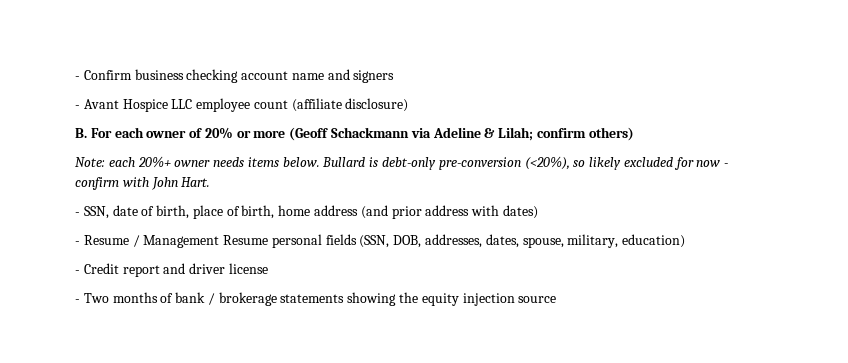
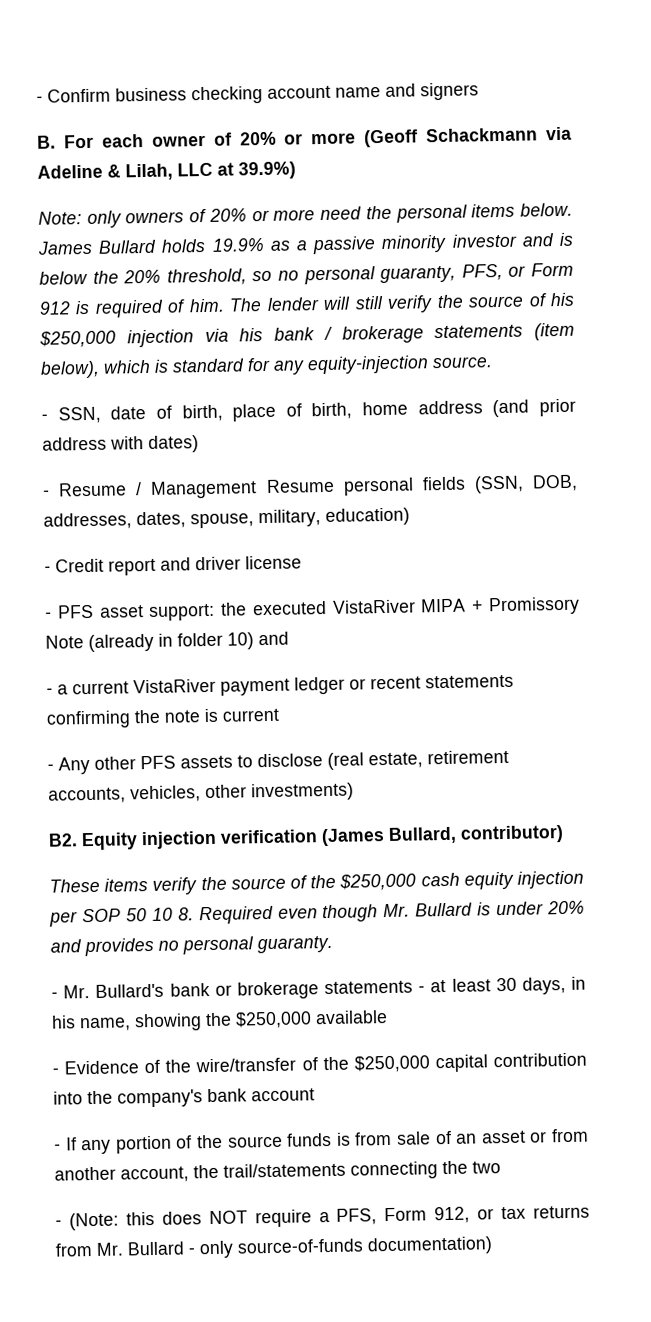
- - Avant Hospice LLC employee count (affiliate disclosure)
- B. For each owner of 20% or more (Geoff Schackmann via Adeline & Lilah; confirm others)
- Note: each 20%+ owner needs items below. Bullard is debt-only pre-conversion (<20%), so likely excluded for now - confirm with John Hart.
+ B. For each owner of 20% or more (Geoff Schackmann via Adeline & Lilah, LLC at 39.9%)
+ Note: only owners of 20% or more need the personal items below. James Bullard holds 19.9% as a passive minority investor and is below the 20% threshold, so no personal guaranty, PFS, or Form 912 is required of him. The lender will still verify the source of his $250,000 injection via his bank / brokerage statements (item below), which is standard for any equity-injection source.
- - Two months of bank / brokerage statements showing the equity injection source
+ - PFS asset support: the executed VistaRiver MIPA + Promissory Note (already in folder 10) and
+ - a current VistaRiver payment ledger or recent statements confirming the note is current
+ - Any other PFS assets to disclose (real estate, retirement accounts, vehicles, other investments)
+ B2. Equity injection verification (James Bullard, contributor)
+ These items verify the source of the $250,000 cash equity injection per SOP 50 10 8. Required even though Mr. Bullard is under 20% and provides no personal guaranty.
+ - Mr. Bullard's bank or brokerage statements - at least 30 days, in his name, showing the $250,000 available
+ - Evidence of the wire/transfer of the $250,000 capital contribution into the company's bank account
+ - If any portion of the source funds is from sale of an asset or from another account, the trail/statements connecting the two
+ - (Note: this does NOT require a PFS, Form 912, or tax returns from Mr. Bullard - only source-of-funds documentation)

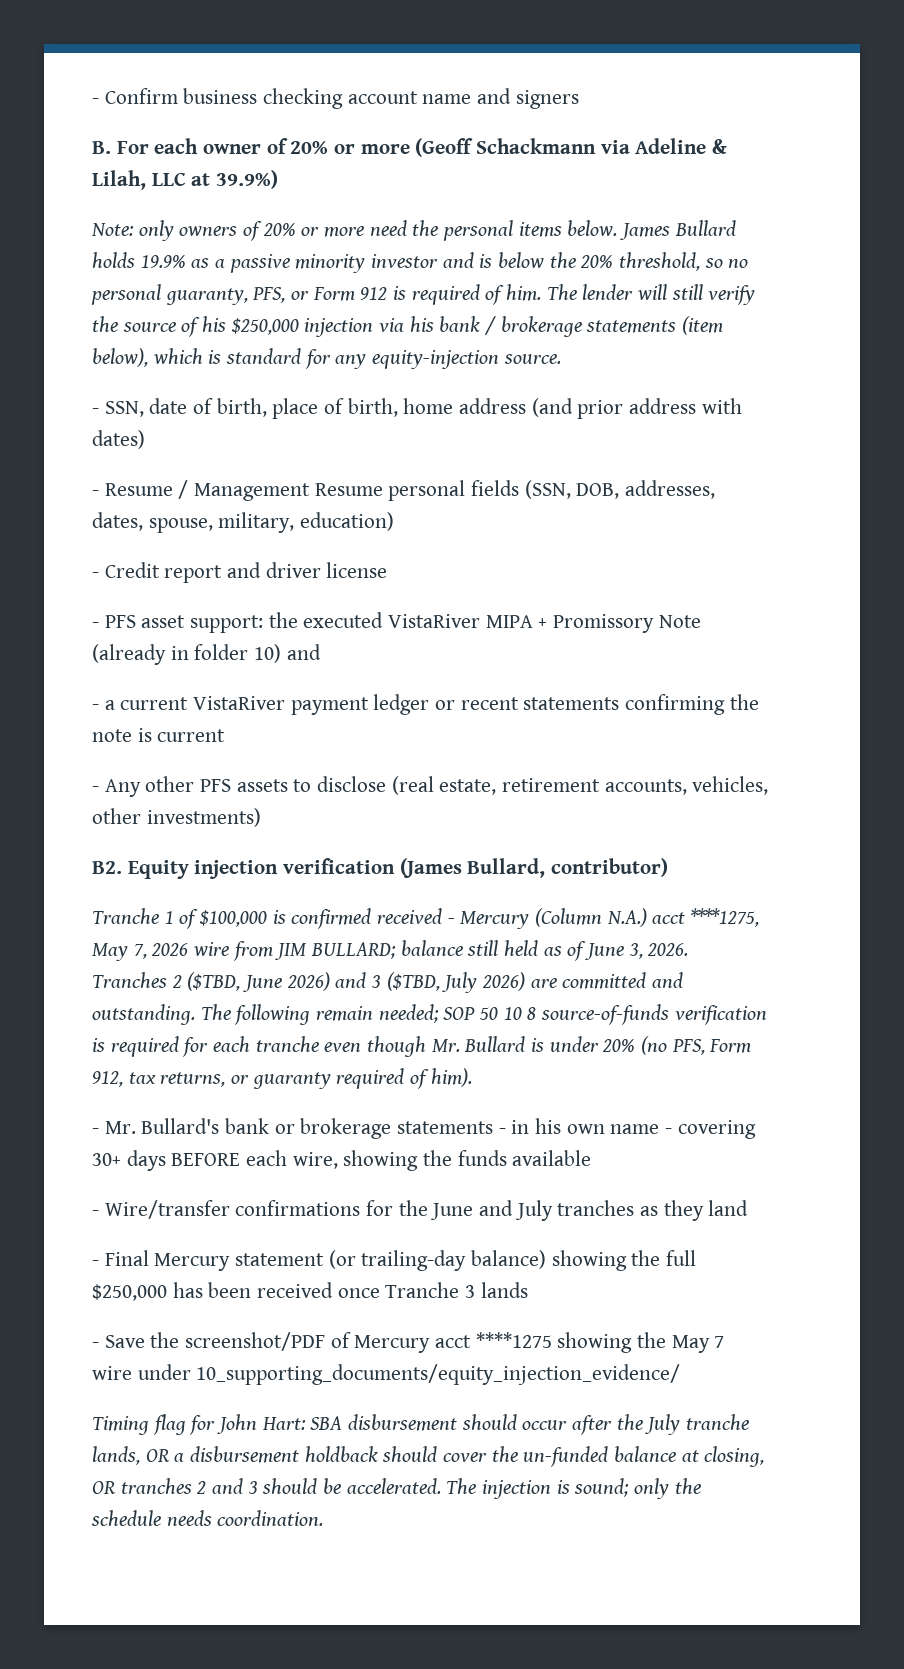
- These items verify the source of the $250,000 cash equity injection per SOP 50 10 8. Required even though Mr. Bullard is under 20% and provides no personal guaranty.
+ Tranche 1 of $100,000 is confirmed received - Mercury (Column N.A.) acct ****1275, May 7, 2026 wire from JIM BULLARD; balance still held as of June 3, 2026. Tranches 2 ($TBD, June 2026) and 3 ($TBD, July 2026) are committed and outstanding. The following remain needed; SOP 50 10 8 source-of-funds verification is required for each tranche even though Mr. Bullard is under 20% (no PFS, Form 912, tax returns, or guaranty required of him).
- - Mr. Bullard's bank or brokerage statements - at least 30 days, in his name, showing the $250,000 available
+ - Mr. Bullard's bank or brokerage statements - in his own name - covering 30+ days BEFORE each wire, showing the funds available
- - Evidence of the wire/transfer of the $250,000 capital contribution into the company's bank account
- - If any portion of the source funds is from sale of an asset or from another account, the trail/statements connecting the two
- - (Note: this does NOT require a PFS, Form 912, or tax returns from Mr. Bullard - only source-of-funds documentation)
+ - Wire/transfer confirmations for the June and July tranches as they land
+ - Final Mercury statement (or trailing-day balance) showing the full $250,000 has been received once Tranche 3 lands
+ - Save the screenshot/PDF of Mercury acct ****1275 showing the May 7 wire under 10_supporting_documents/equity_injection_evidence/
+ Timing flag for John Hart: SBA disbursement should occur after the July tranche lands, OR a disbursement holdback should cover the un-funded balance at closing, OR tranches 2 and 3 should be accelerated. The injection is sound; only the schedule needs coordination.

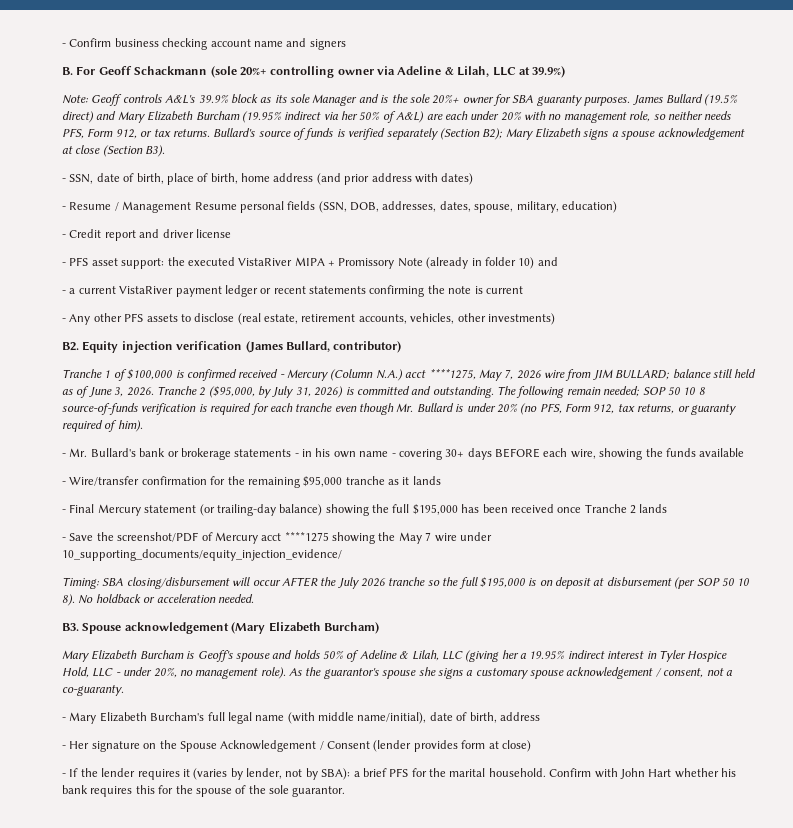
- B. For each owner of 20% or more (Geoff Schackmann via Adeline & Lilah, LLC at 39.9%)
+ B. For Geoff Schackmann (sole 20%+ controlling owner via Adeline & Lilah, LLC at 39.9%)
- Note: only owners of 20% or more need the personal items below. James Bullard holds 19.9% as a passive minority investor and is below the 20% threshold, so no personal guaranty, PFS, or Form 912 is required of him. The lender will still verify the source of his $250,000 injection via his bank / brokerage statements (item below), which is standard for any equity-injection source.
+ Note: Geoff controls A&L's 39.9% block as its sole Manager and is the sole 20%+ owner for SBA guaranty purposes. James Bullard (19.5% direct) and Mary Elizabeth Burcham (19.95% indirect via her 50% of A&L) are each under 20% with no management role, so neither needs PFS, Form 912, or tax returns. Bullard's source of funds is verified separately (Section B2); Mary Elizabeth signs a spouse acknowledgement at close (Section B3).
- Tranches 2 ($TBD, June 2026) and 3 ($TBD, July 2026) are committed and outstanding.
+ Tranche 2 ($95,000, by July 31, 2026) is committed and outstanding.
- - Wire/transfer confirmations for the June and July tranches as they land
+ - Wire/transfer confirmation for the remaining $95,000 tranche as it lands
- - Final Mercury statement (or trailing-day balance) showing the full $250,000 has been received once Tranche 3 lands
+ - Final Mercury statement (or trailing-day balance) showing the full $195,000 has been received once Tranche 2 lands
- Timing flag for John Hart: SBA disbursement should occur after the July tranche lands, OR a disbursement holdback should cover the un-funded balance at closing, OR tranches 2 and 3 should be accelerated. The injection is sound; only the schedule needs coordination.
+ Timing: SBA closing/disbursement will occur AFTER the July 2026 tranche so the full $195,000 is on deposit at disbursement (per SOP 50 10 8). No holdback or acceleration needed.
+ B3. Spouse acknowledgement (Mary Elizabeth Burcham)
+ Mary Elizabeth Burcham is Geoff's spouse and holds 50% of Adeline & Lilah, LLC (giving her a 19.95% indirect interest in Tyler Hospice Hold, LLC - under 20%, no management role). As the guarantor's spouse she signs a customary spouse acknowledgement / consent, not a co-guaranty.
+ - Mary Elizabeth Burcham's full legal name (with middle name/initial), date of birth, address
+ - Her signature on the Spouse Acknowledgement / Consent (lender provides form at close)
+ - If the lender requires it (varies by lender, not by SBA): a brief PFS for the marital household. Confirm with John Hart whether his bank requires this for the spouse of the sole guarantor.

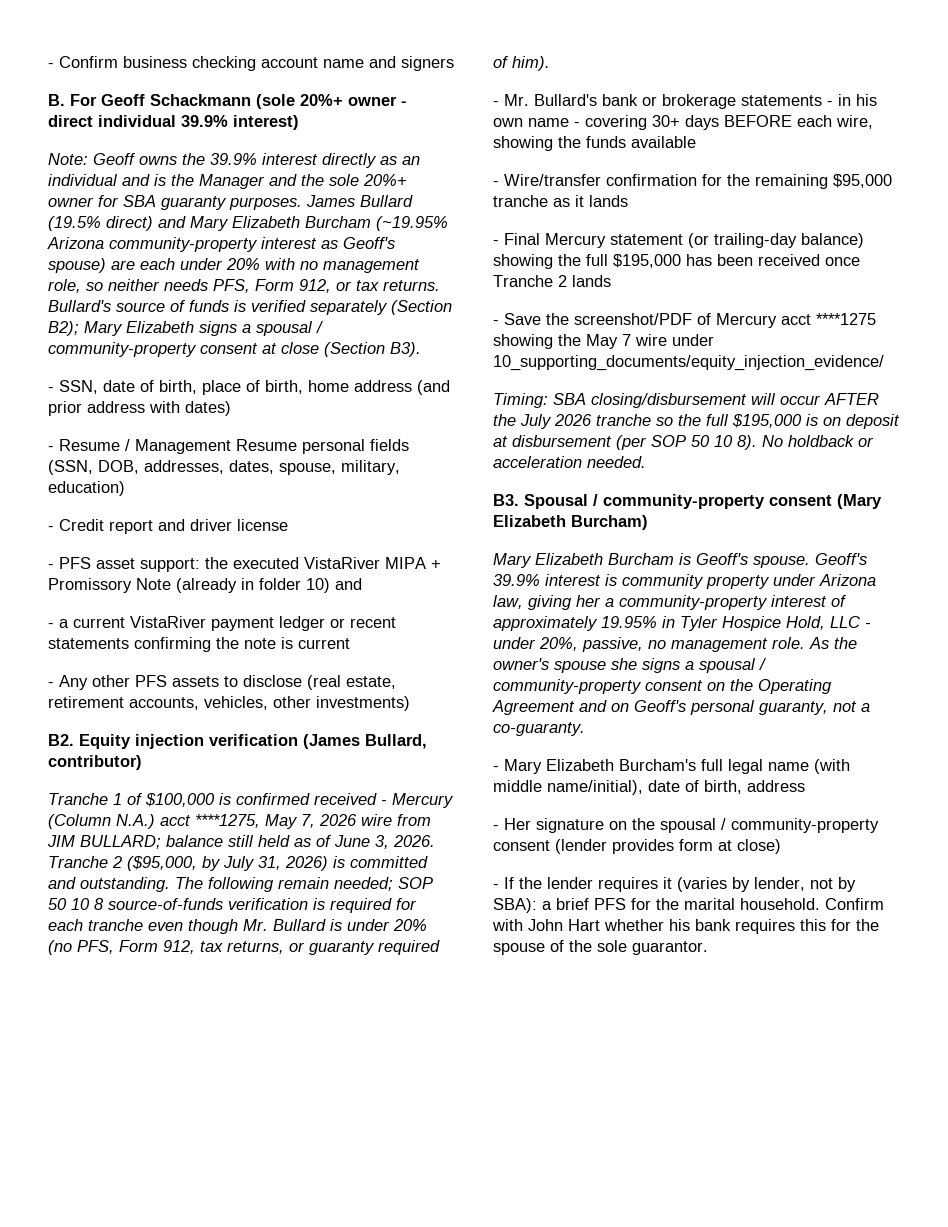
- B. For Geoff Schackmann (sole 20%+ controlling owner via Adeline & Lilah, LLC at 39.9%)
- Note: Geoff controls A&L's 39.9% block as its sole Manager and is the sole 20%+ owner for SBA guaranty purposes.
+ B. For Geoff Schackmann (sole 20%+ owner - direct individual 39.9% interest)
+ Note: Geoff owns the 39.9% interest directly as an individual and is the Manager and the sole 20%+ owner for SBA guaranty purposes.
- James Bullard (19.5% direct) and Mary Elizabeth Burcham (19.95% indirect via her 50% of A&L) are each under 20% with no management role, so neither needs PFS, Form 912, or tax returns.
+ James Bullard (19.5% direct) and Mary Elizabeth Burcham (~19.95% Arizona community-property interest as Geoff's spouse) are each under 20% with no management role, so neither needs PFS, Form 912, or tax returns.
- Bullard's source of funds is verified separately (Section B2); Mary Elizabeth signs a spouse acknowledgement at close (Section B3).
+ Bullard's source of funds is verified separately (Section B2); Mary Elizabeth signs a spousal / community-property consent at close (Section B3).
- B3. Spouse acknowledgement (Mary Elizabeth Burcham)
+ B3. Spousal / community-property consent (Mary Elizabeth Burcham)
- Mary Elizabeth Burcham is Geoff's spouse and holds 50% of Adeline & Lilah, LLC (giving her a 19.95% indirect interest in Tyler Hospice Hold, LLC - under 20%, no management role).
+ Mary Elizabeth Burcham is Geoff's spouse. Geoff's 39.9% interest is community property under Arizona law, giving her a community-property interest of approximately 19.95% in Tyler Hospice Hold, LLC - under 20%, passive, no management role.
- As the guarantor's spouse she signs a customary spouse acknowledgement / consent, not a co-guaranty.
+ As the owner's spouse she signs a spousal / community-property consent on the Operating Agreement and on Geoff's personal guaranty, not a co-guaranty.
- - Her signature on the Spouse Acknowledgement / Consent (lender provides form at close)
+ - Her signature on the spousal / community-property consent (lender provides form at close)

